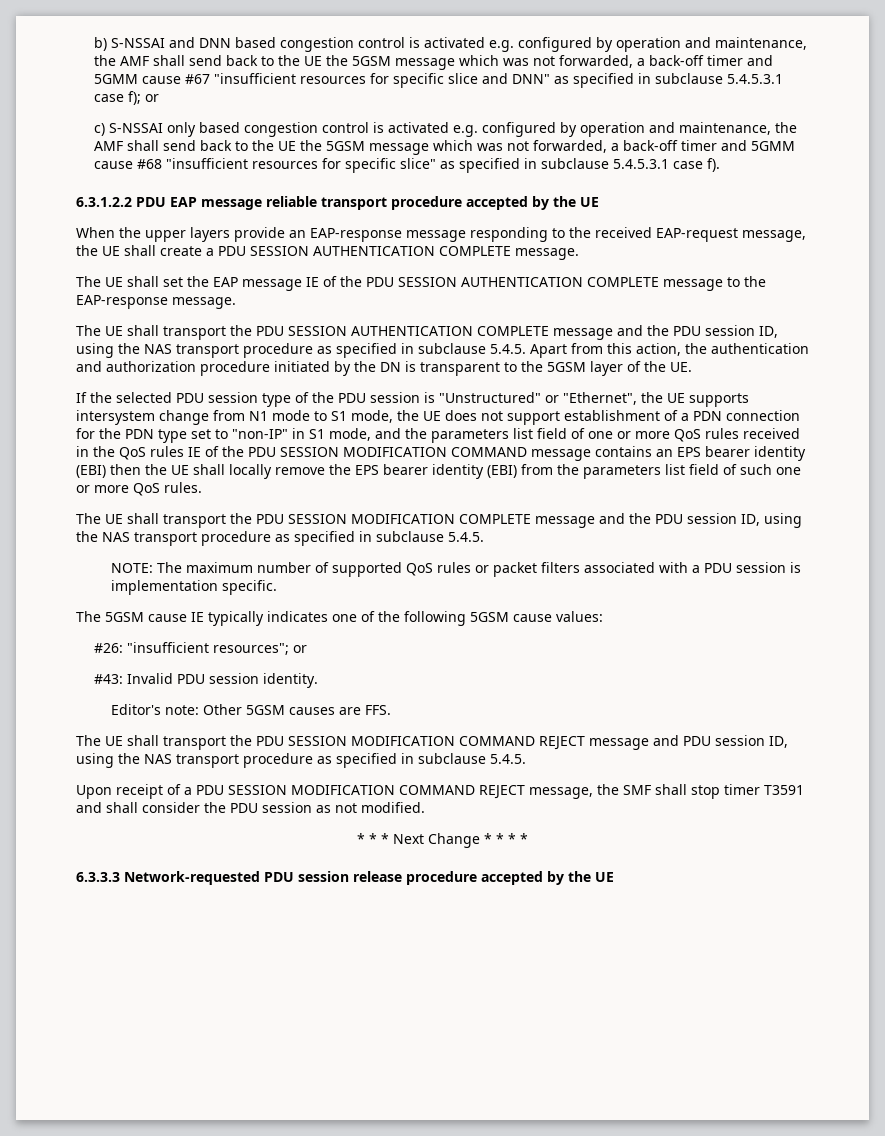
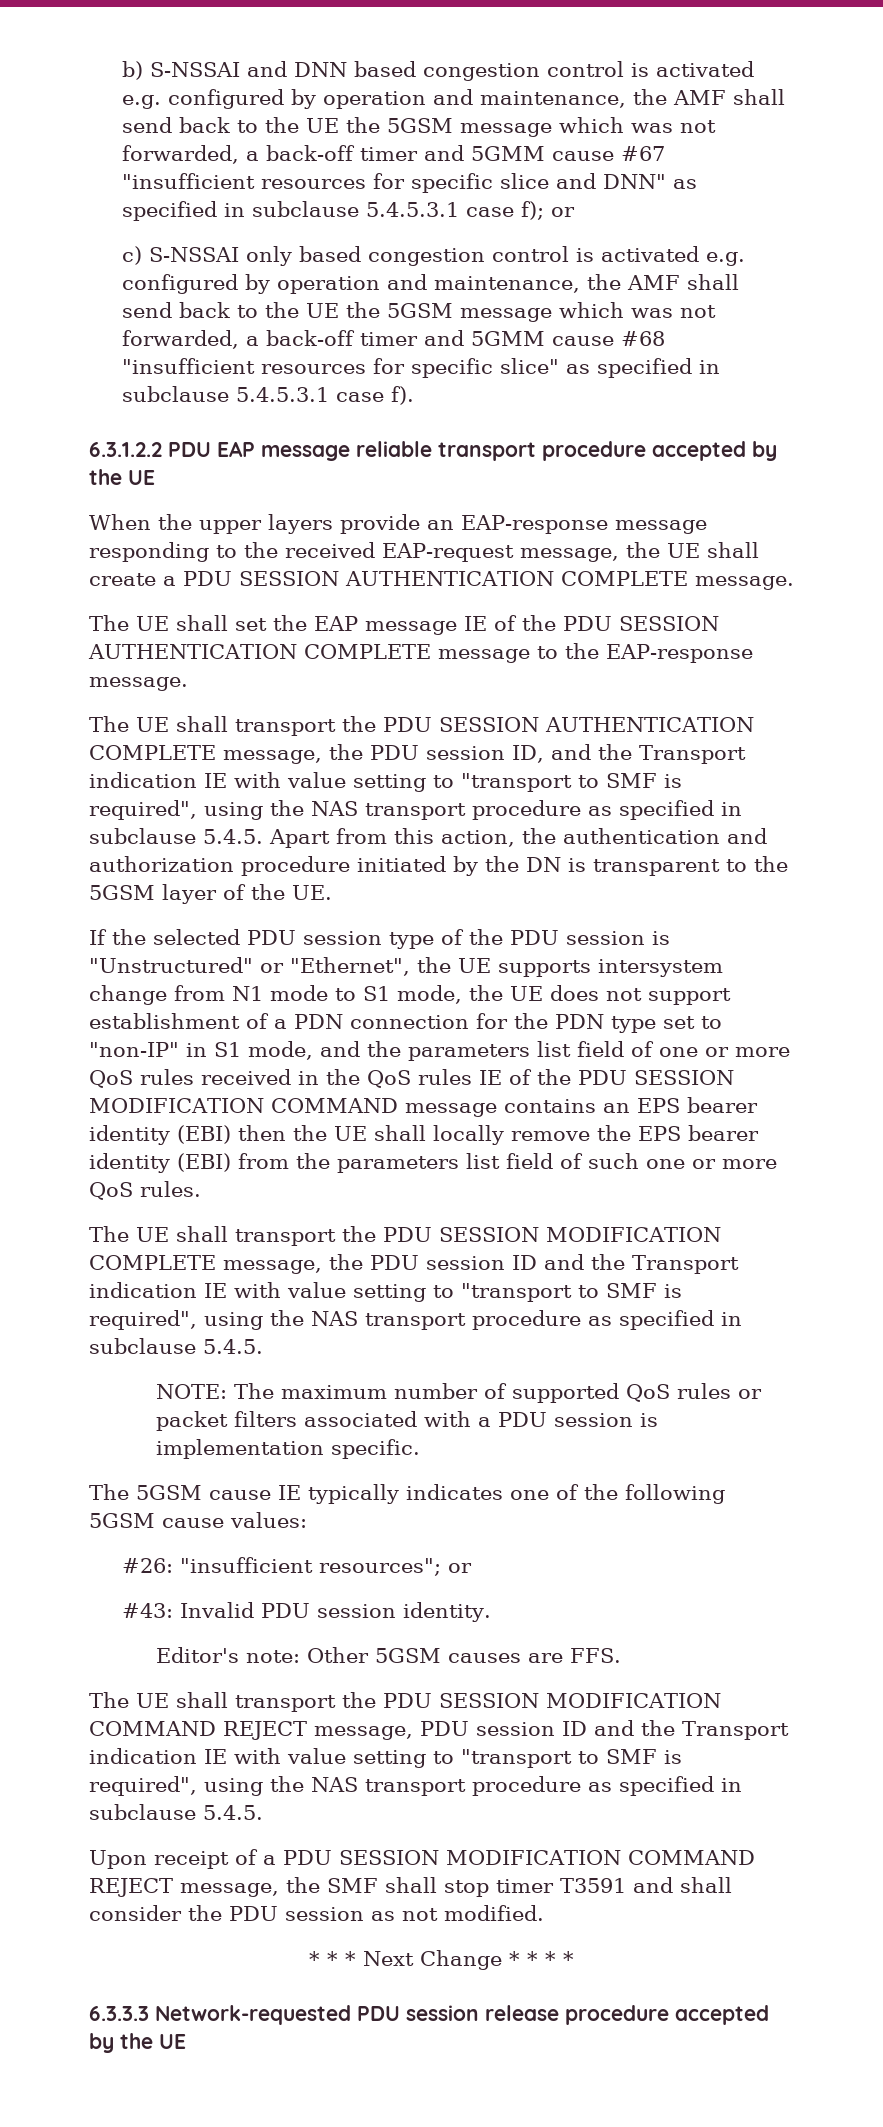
- The UE shall transport the PDU SESSION AUTHENTICATION COMPLETE message and the PDU session ID, using the NAS transport procedure as specified in subclause 5.4.5. Apart from this action, the authentication and authorization procedure initiated by the DN is transparent to the 5GSM layer of the UE.
+ The UE shall transport the PDU SESSION AUTHENTICATION COMPLETE message, the PDU session ID, and the Transport indication IE with value setting to "transport to SMF is required", using the NAS transport procedure as specified in subclause 5.4.5. Apart from this action, the authentication and authorization procedure initiated by the DN is transparent to the 5GSM layer of the UE.
- The UE shall transport the PDU SESSION MODIFICATION COMPLETE message and the PDU session ID, using the NAS transport procedure as specified in subclause 5.4.5.
+ The UE shall transport the PDU SESSION MODIFICATION COMPLETE message, the PDU session ID and the Transport indication IE with value setting to "transport to SMF is required", using the NAS transport procedure as specified in subclause 5.4.5.
- The UE shall transport the PDU SESSION MODIFICATION COMMAND REJECT message and PDU session ID, using the NAS transport procedure as specified in subclause 5.4.5.
+ The UE shall transport the PDU SESSION MODIFICATION COMMAND REJECT message, PDU session ID and the Transport indication IE with value setting to "transport to SMF is required", using the NAS transport procedure as specified in subclause 5.4.5.

